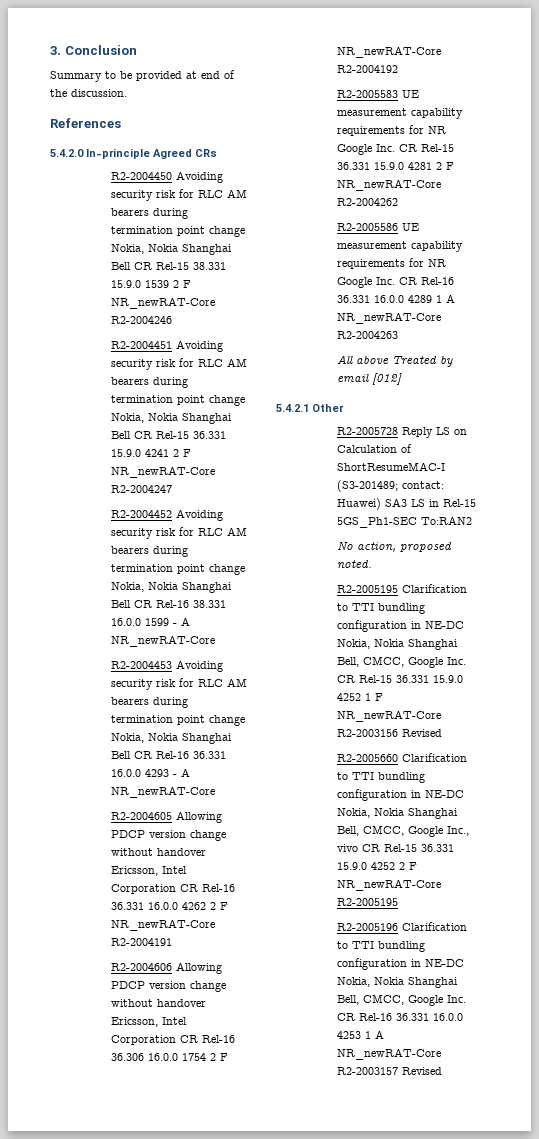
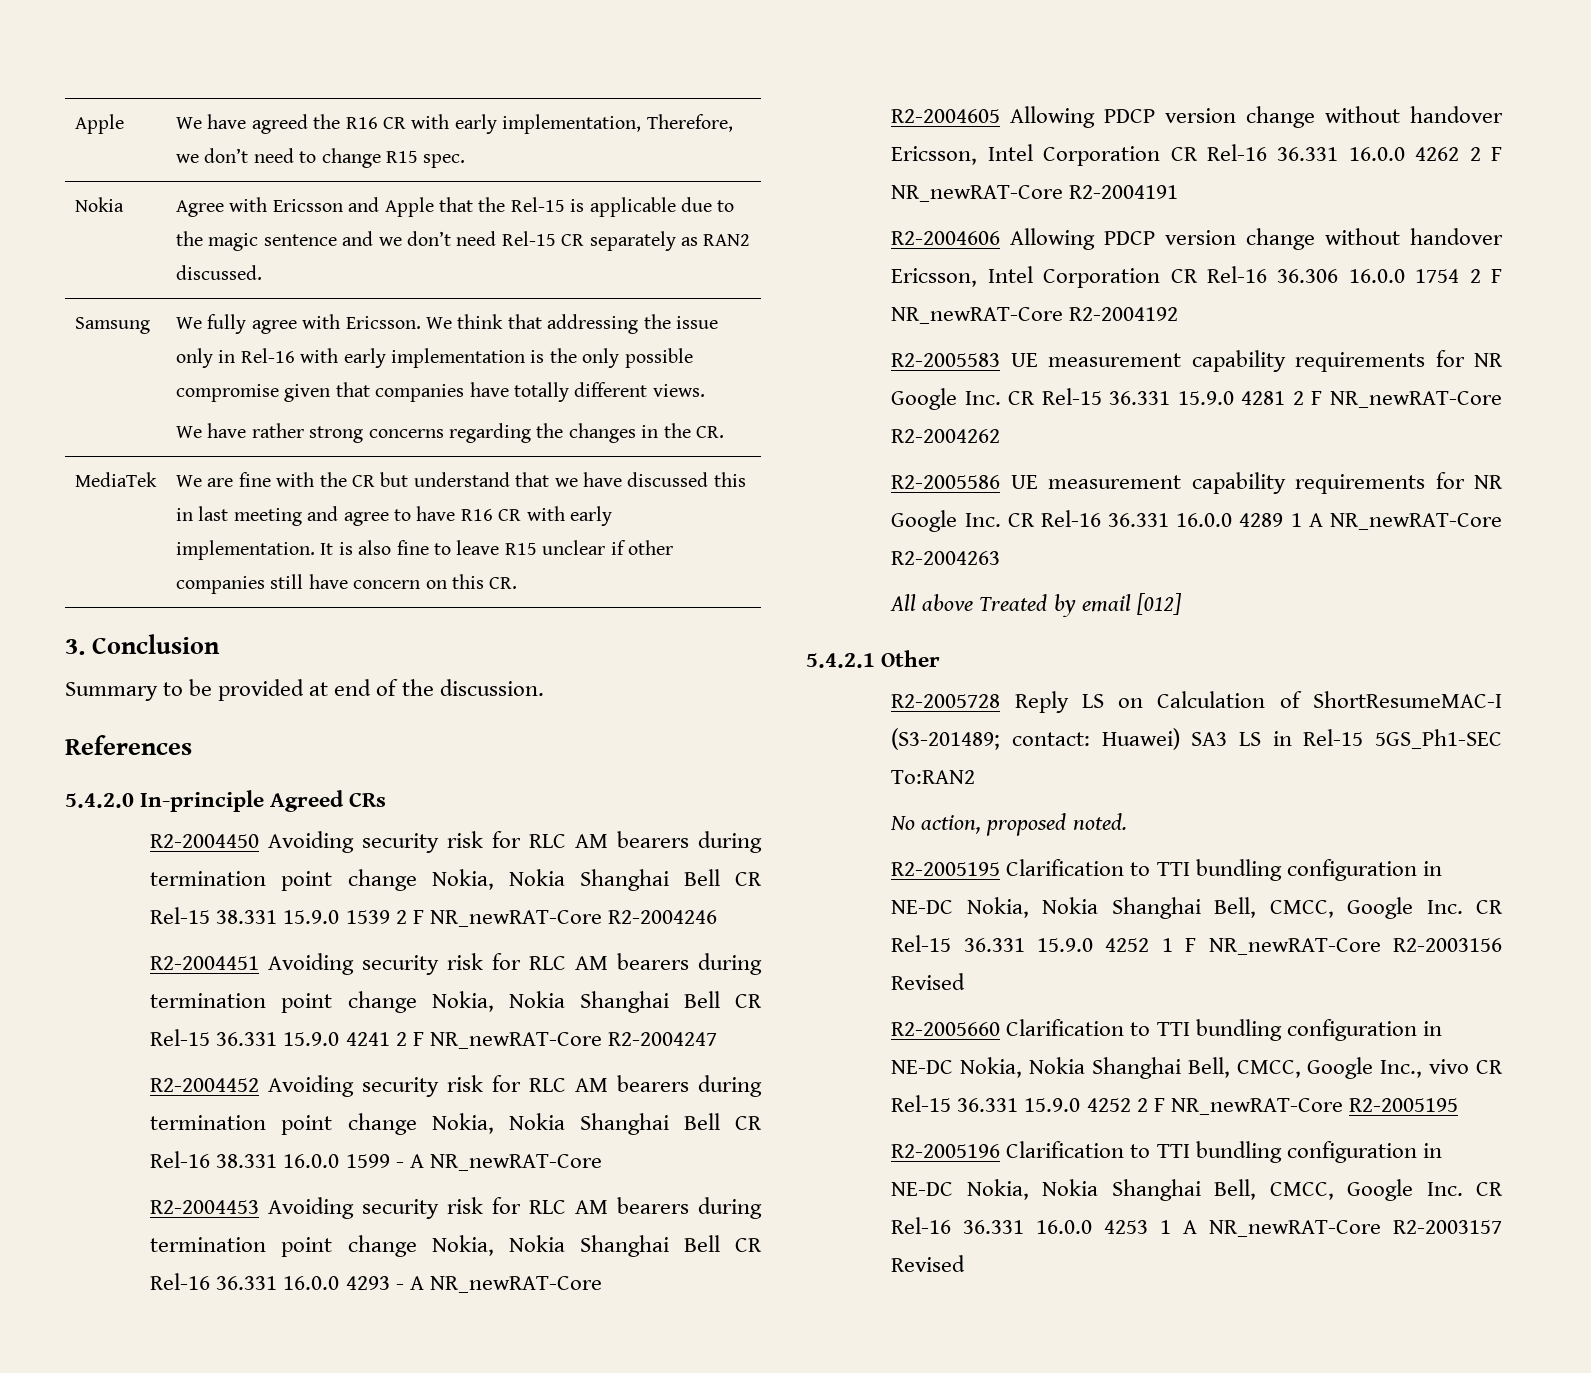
+ Apple | We have agreed the R16 CR with early implementation, Therefore, we don’t need to change R15 spec.
+ Nokia | Agree with Ericsson and Apple that the Rel-15 is applicable due to the magic sentence and we don’t need Rel-15 CR separately as RAN2 discussed.
+ Samsung | We fully agree with Ericsson. We think that addressing the issue only in Rel-16 with early implementation is the only possible compromise given that companies have totally different views.
+ We have rather strong concerns regarding the changes in the CR.
+ MediaTek | We are fine with the CR but understand that we have discussed this in last meeting and agree to have R16 CR with early implementation. It is also fine to leave R15 unclear if other companies still have concern on this CR.

